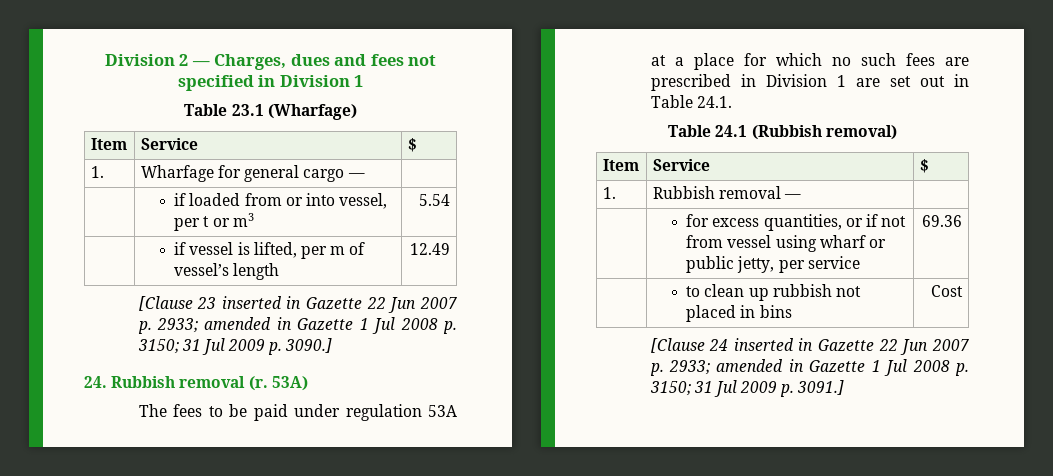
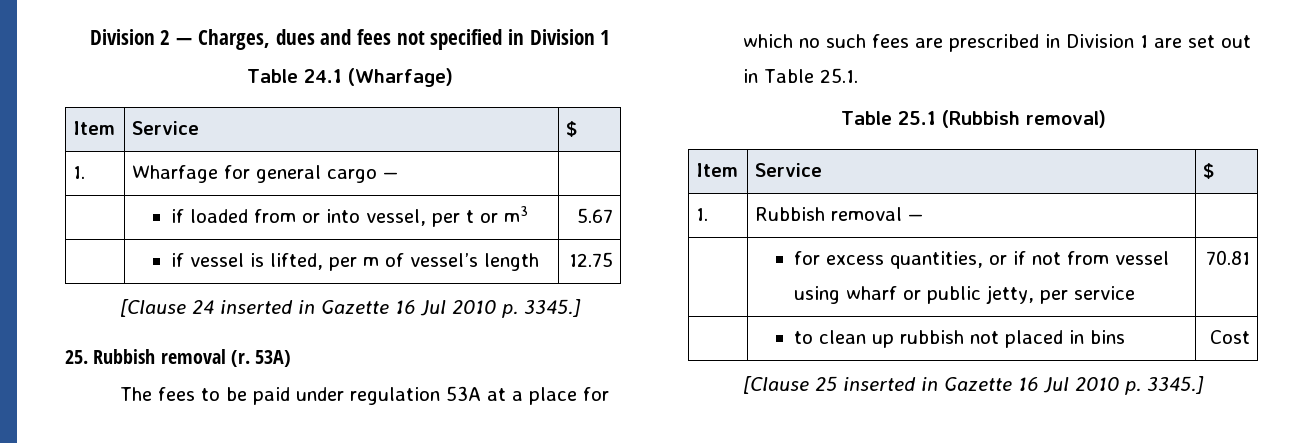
- Table 23.1 (Wharfage)
+ Table 24.1 (Wharfage)
- | if loaded from or into vessel, per t or m3 | 5.54
+ | if loaded from or into vessel, per t or m3 | 5.67
- | if vessel is lifted, per m of vessel’s length | 12.49
- [Clause 23 inserted in Gazette 22 Jun 2007 p. 2933; amended in Gazette 1 Jul 2008 p. 3150; 31 Jul 2009 p. 3090.]
- 24. Rubbish removal (r.
+ | if vessel is lifted, per m of vessel’s length | 12.75
+ [Clause 24 inserted in Gazette 16 Jul 2010 p. 3345.]
+ 25. Rubbish removal (r.
- The fees to be paid under regulation 53A at a place for which no such fees are prescribed in Division 1 are set out in Table 24.1.
- Table 24.1 (Rubbish removal)
+ The fees to be paid under regulation 53A at a place for which no such fees are prescribed in Division 1 are set out in Table 25.1.
+ Table 25.1 (Rubbish removal)
- | for excess quantities, or if not from vessel using wharf or public jetty, per service | 69.36
+ | for excess quantities, or if not from vessel using wharf or public jetty, per service | 70.81
- [Clause 24 inserted in Gazette 22 Jun 2007 p. 2933; amended in Gazette 1 Jul 2008 p. 3150; 31 Jul 2009 p. 3091.]
+ [Clause 25 inserted in Gazette 16 Jul 2010 p. 3345.]

